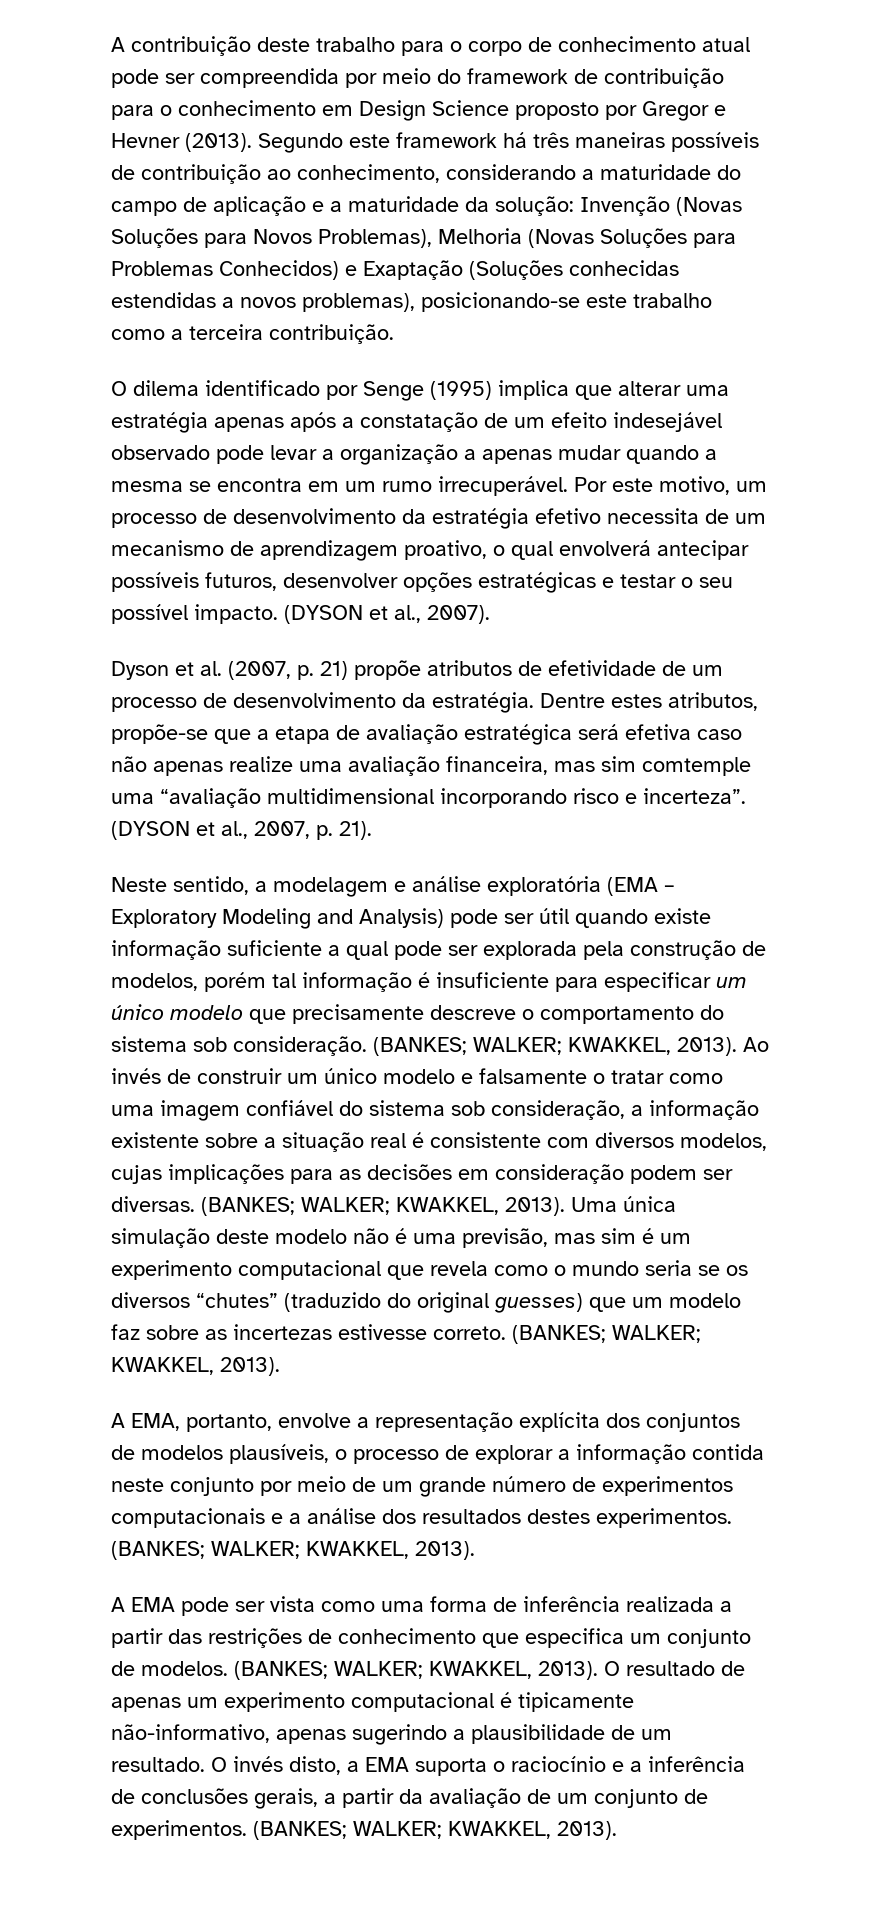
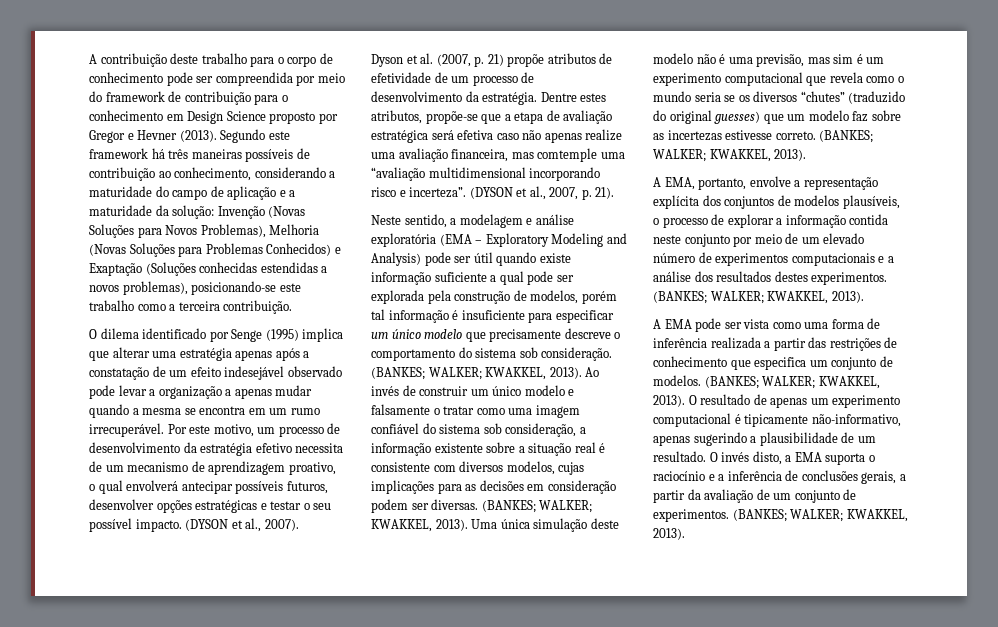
- A contribuição deste trabalho para o corpo de conhecimento atual pode ser compreendida por meio do framework de contribuição para o conhecimento em Design Science proposto por Gregor e Hevner (2013).
+ A contribuição deste trabalho para o corpo de conhecimento pode ser compreendida por meio do framework de contribuição para o conhecimento em Design Science proposto por Gregor e Hevner (2013).
- Dentre estes atributos, propõe-se que a etapa de avaliação estratégica será efetiva caso não apenas realize uma avaliação financeira, mas sim comtemple uma “avaliação multidimensional incorporando risco e incerteza”.
+ Dentre estes atributos, propõe-se que a etapa de avaliação estratégica será efetiva caso não apenas realize uma avaliação financeira, mas comtemple uma “avaliação multidimensional incorporando risco e incerteza”.
- A EMA, portanto, envolve a representação explícita dos conjuntos de modelos plausíveis, o processo de explorar a informação contida neste conjunto por meio de um grande número de experimentos computacionais e a análise dos resultados destes experimentos.
+ A EMA, portanto, envolve a representação explícita dos conjuntos de modelos plausíveis, o processo de explorar a informação contida neste conjunto por meio de um elevado número de experimentos computacionais e a análise dos resultados destes experimentos.

